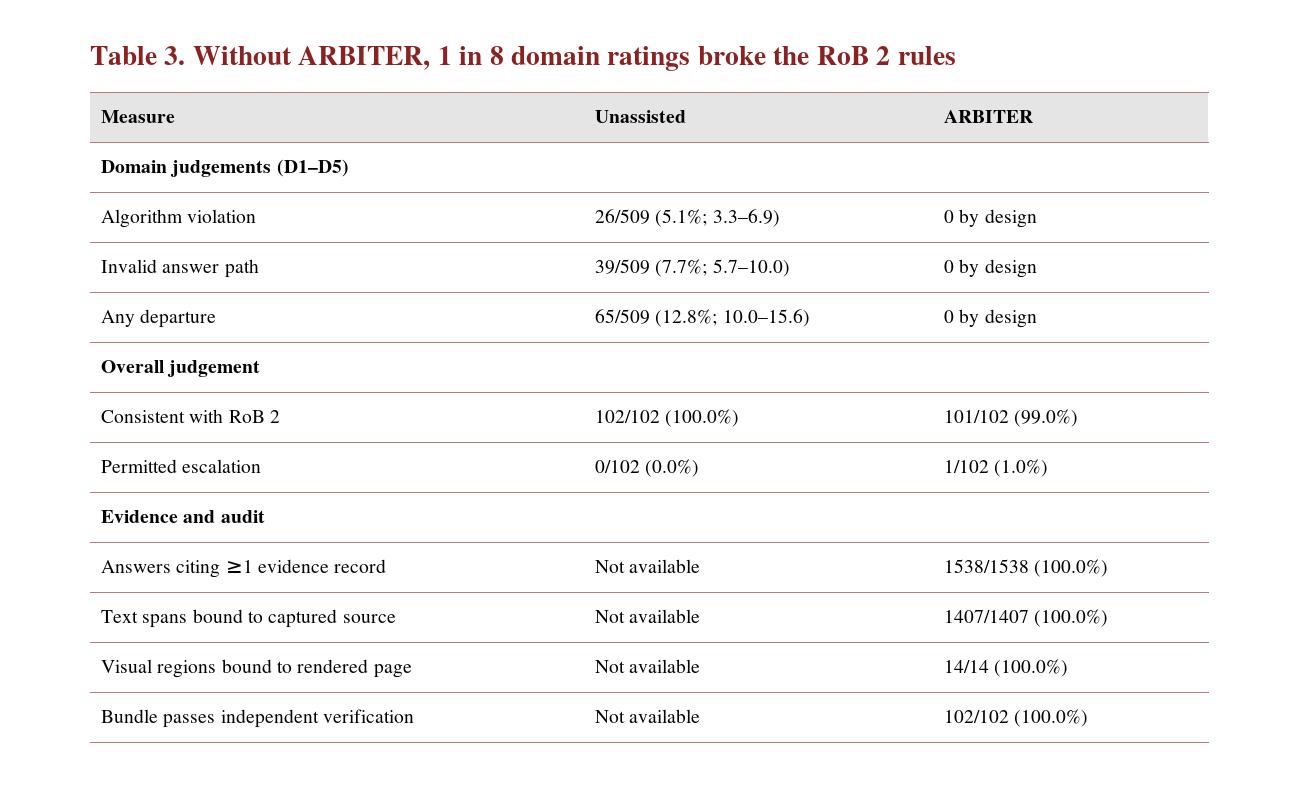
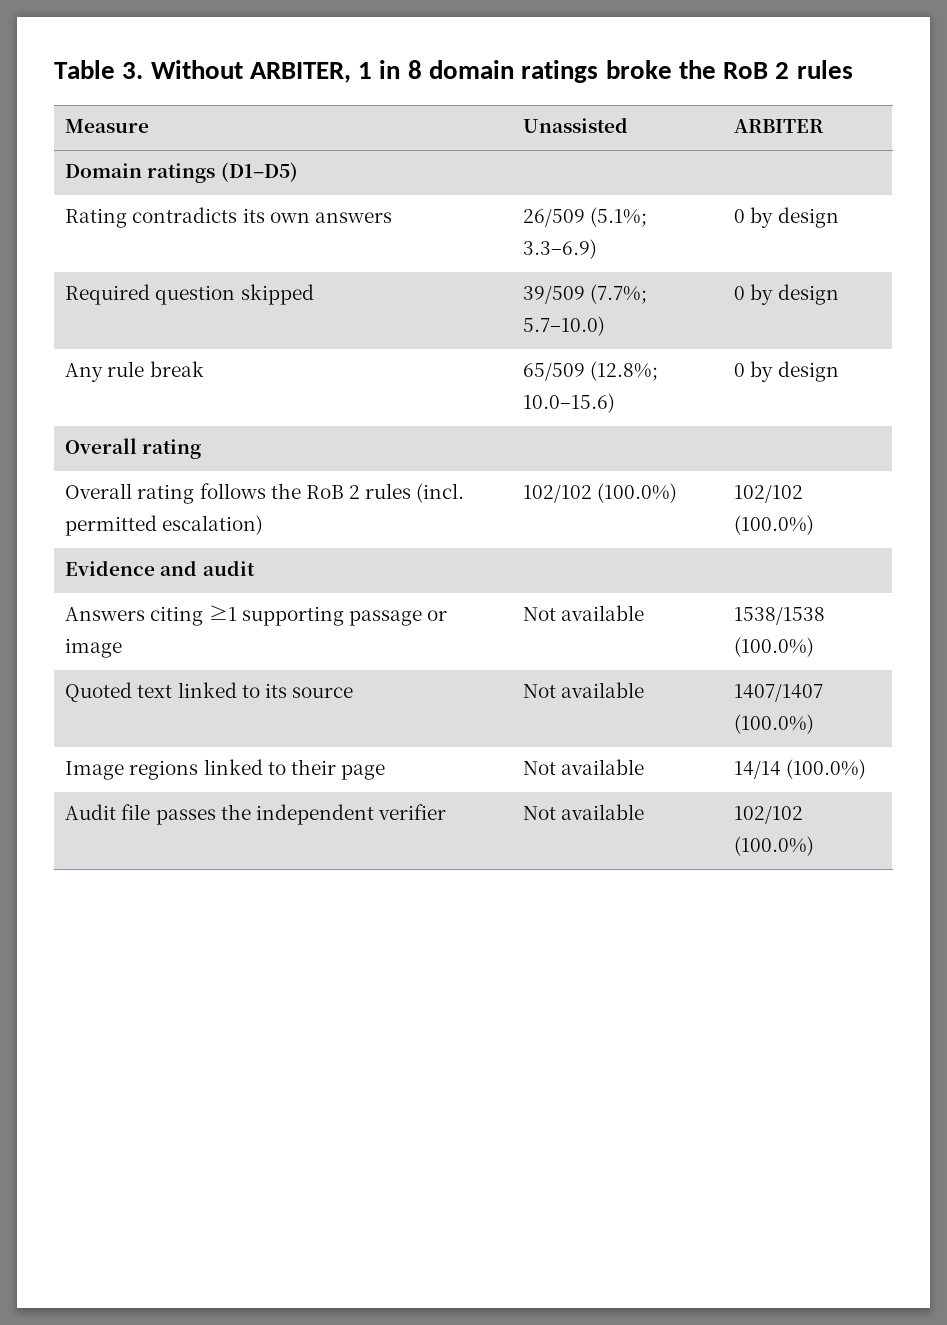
- Domain judgements (D1–D5)
+ Domain ratings (D1–D5)
- Algorithm violation | 26/509 (5.1%; 3.3–6.9) | 0 by design
+ Rating contradicts its own answers | 26/509 (5.1%; 3.3–6.9) | 0 by design
- Invalid answer path | 39/509 (7.7%; 5.7–10.0) | 0 by design
+ Required question skipped | 39/509 (7.7%; 5.7–10.0) | 0 by design
- Any departure | 65/509 (12.8%; 10.0–15.6) | 0 by design
- Overall judgement
- Consistent with RoB 2 | 102/102 (100.0%) | 101/102 (99.0%)
- Permitted escalation | 0/102 (0.0%) | 1/102 (1.0%)
+ Any rule break | 65/509 (12.8%; 10.0–15.6) | 0 by design
+ Overall rating
+ Overall rating follows the RoB 2 rules (incl. permitted escalation) | 102/102 (100.0%) | 102/102 (100.0%)
- Answers citing ≥1 evidence record | Not available | 1538/1538 (100.0%)
+ Answers citing ≥1 supporting passage or image | Not available | 1538/1538 (100.0%)
- Text spans bound to captured source | Not available | 1407/1407 (100.0%)
+ Quoted text linked to its source | Not available | 1407/1407 (100.0%)
- Visual regions bound to rendered page | Not available | 14/14 (100.0%)
+ Image regions linked to their page | Not available | 14/14 (100.0%)
- Bundle passes independent verification | Not available | 102/102 (100.0%)
+ Audit file passes the independent verifier | Not available | 102/102 (100.0%)

